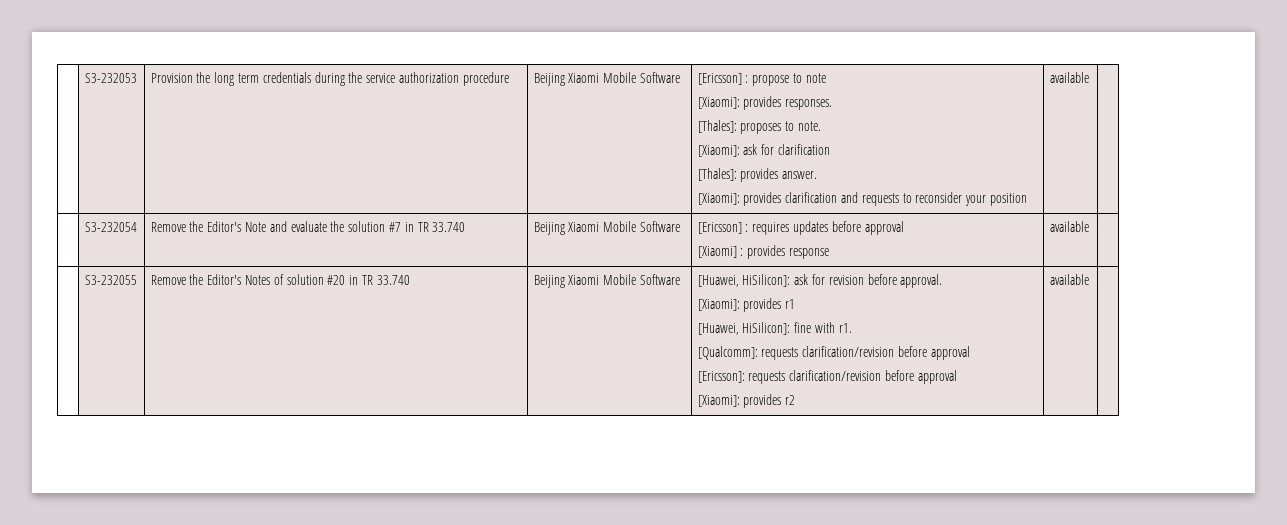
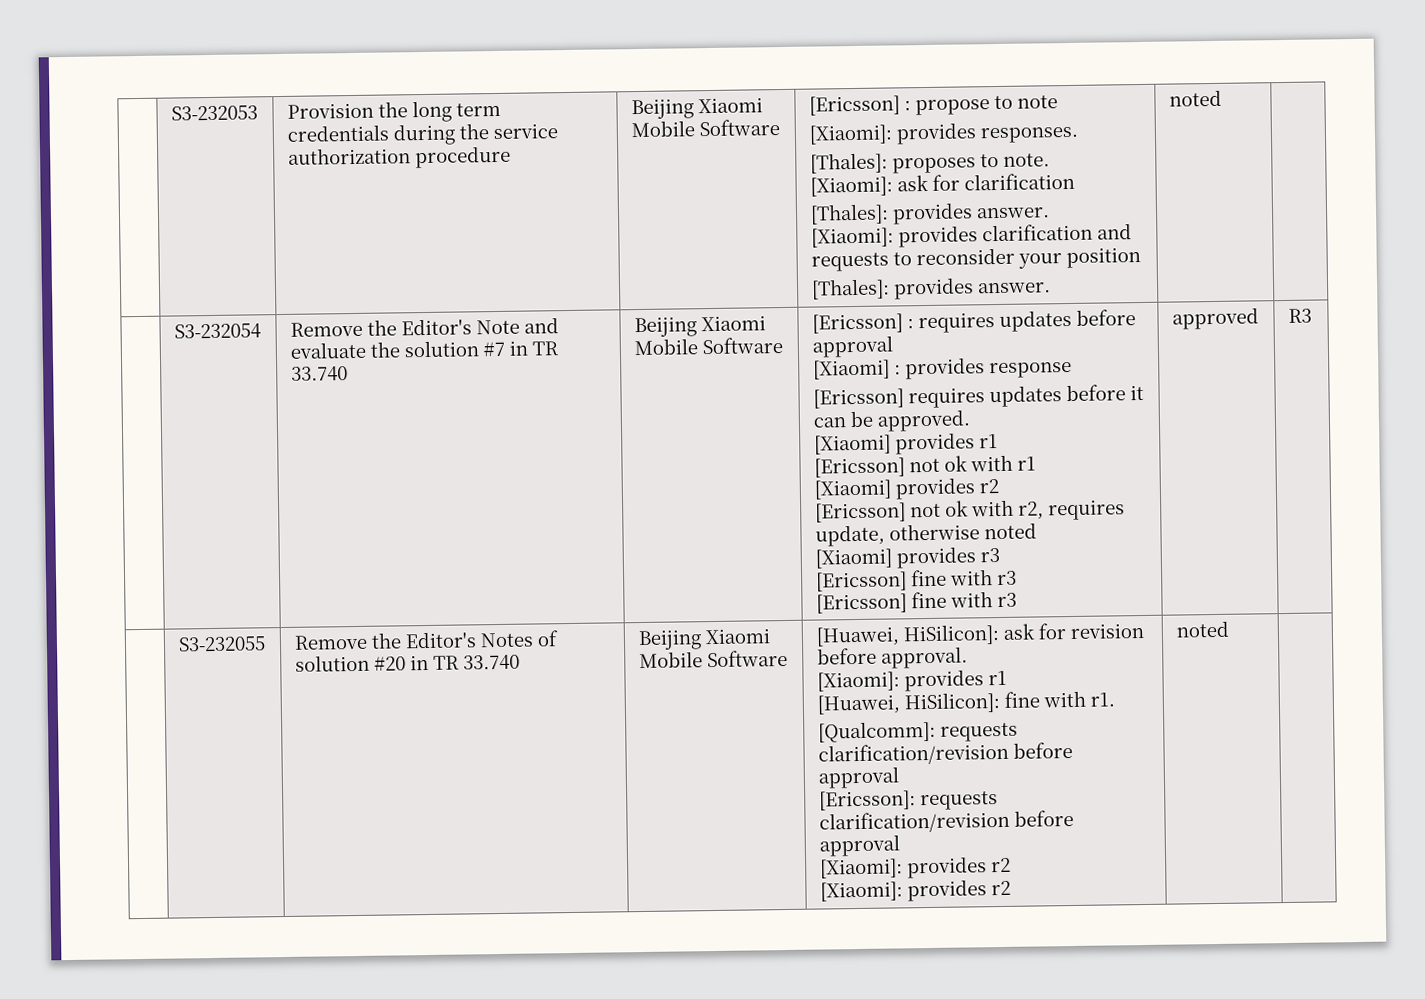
- [Xiaomi]: provides clarification and requests to reconsider your position | available
+ [Xiaomi]: provides clarification and requests to reconsider your position
+ [Thales]: provides answer. | noted
- [Xiaomi] : provides response | available
+ [Xiaomi] : provides response
+ [Ericsson] requires updates before it can be approved.
+ [Xiaomi] provides r1
+ [Ericsson] not ok with r1
+ [Xiaomi] provides r2
+ [Ericsson] not ok with r2, requires update, otherwise noted
+ [Xiaomi] provides r3
+ [Ericsson] fine with r3
+ [Ericsson] fine with r3 | approved | R3
  [Ericsson]: requests clarification/revision before approval
- [Xiaomi]: provides r2 | available
+ [Xiaomi]: provides r2
+ [Xiaomi]: provides r2 | noted

